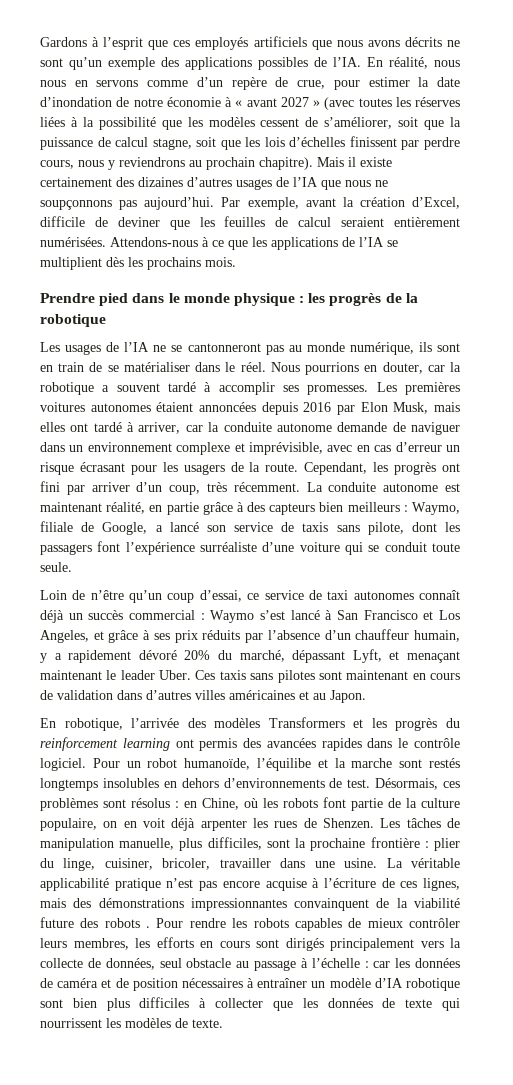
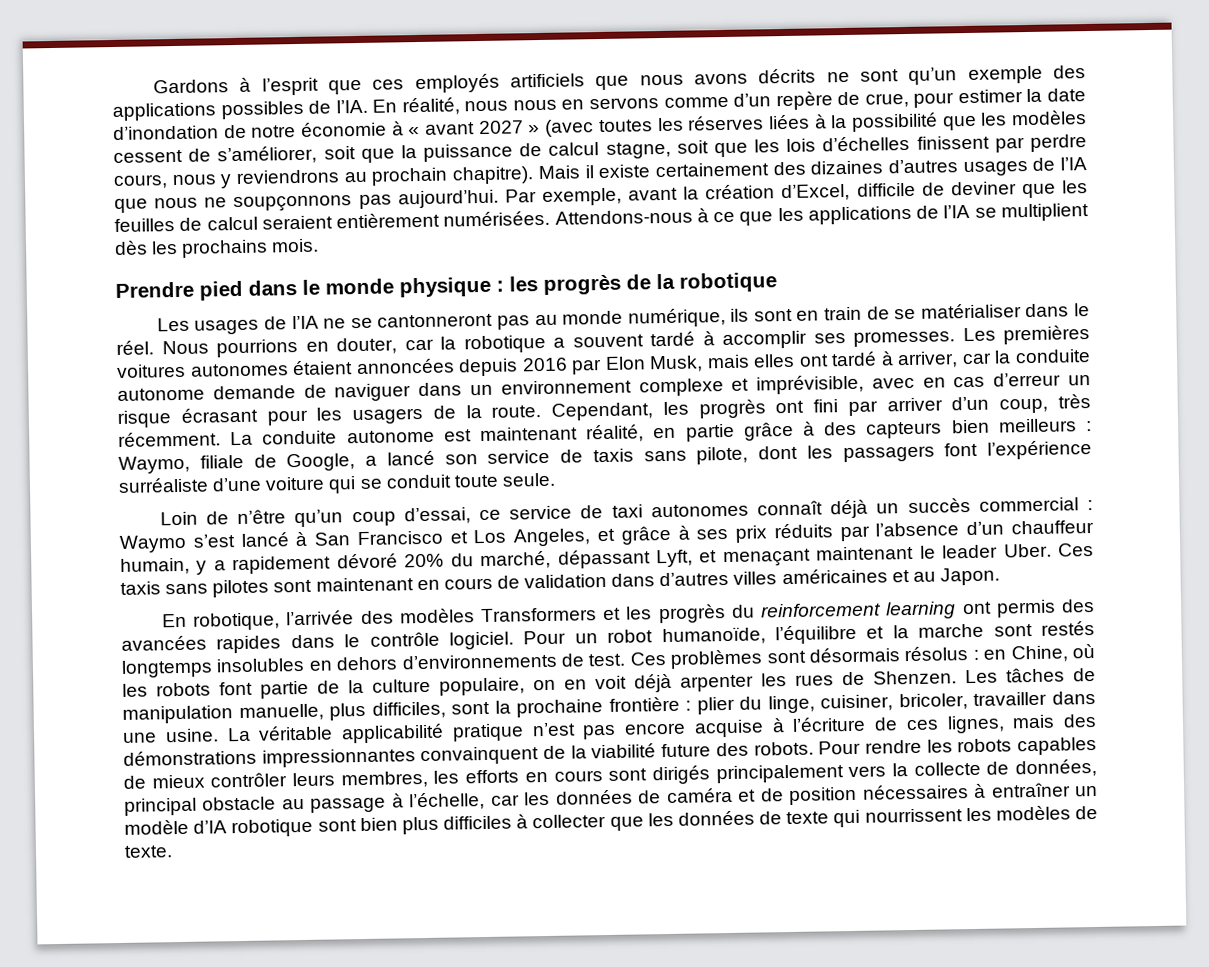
- Pour un robot humanoïde, l’équilibe et la marche sont restés longtemps insolubles en dehors d’environnements de test.
+ Pour un robot humanoïde, l’équilibre et la marche sont restés longtemps insolubles en dehors d’environnements de test.
- Désormais, ces problèmes sont résolus : en Chine, où les robots font partie de la culture populaire, on en voit déjà arpenter les rues de Shenzen.
+ Ces problèmes sont désormais résolus : en Chine, où les robots font partie de la culture populaire, on en voit déjà arpenter les rues de Shenzen.
- La véritable applicabilité pratique n’est pas encore acquise à l’écriture de ces lignes, mais des démonstrations impressionnantes convainquent de la viabilité future des robots .
+ La véritable applicabilité pratique n’est pas encore acquise à l’écriture de ces lignes, mais des démonstrations impressionnantes convainquent de la viabilité future des robots.
- Pour rendre les robots capables de mieux contrôler leurs membres, les efforts en cours sont dirigés principalement vers la collecte de données, seul obstacle au passage à l’échelle : car les données de caméra et de position nécessaires à entraîner un modèle d’IA robotique sont bien plus difficiles à collecter que les données de texte qui nourrissent les modèles de texte.
+ Pour rendre les robots capables de mieux contrôler leurs membres, les efforts en cours sont dirigés principalement vers la collecte de données, principal obstacle au passage à l’échelle, car les données de caméra et de position nécessaires à entraîner un modèle d’IA robotique sont bien plus difficiles à collecter que les données de texte qui nourrissent les modèles de texte.

